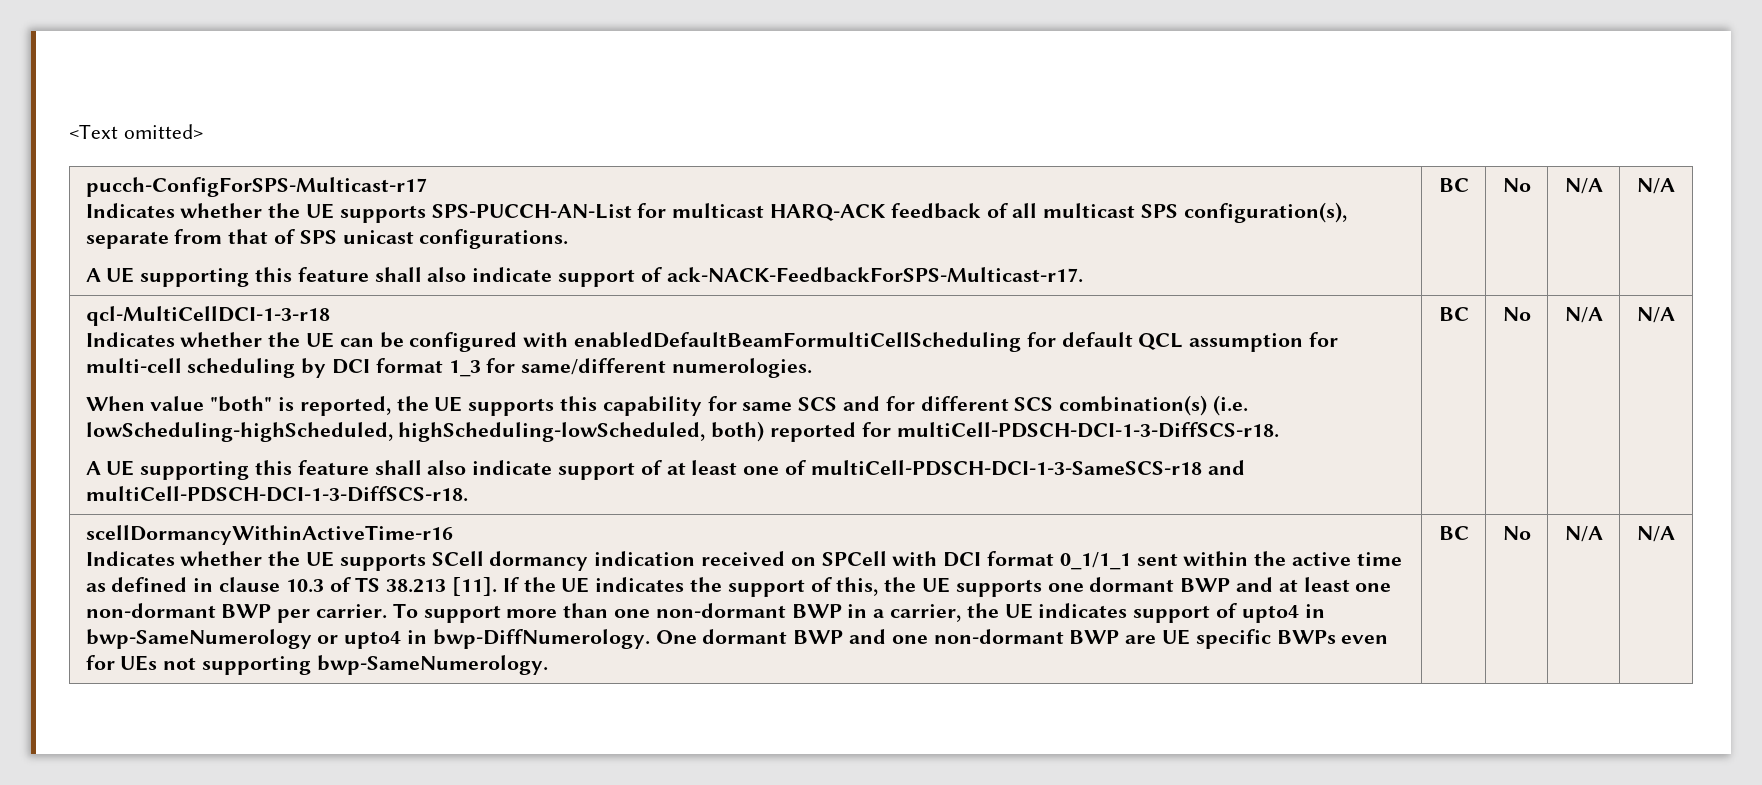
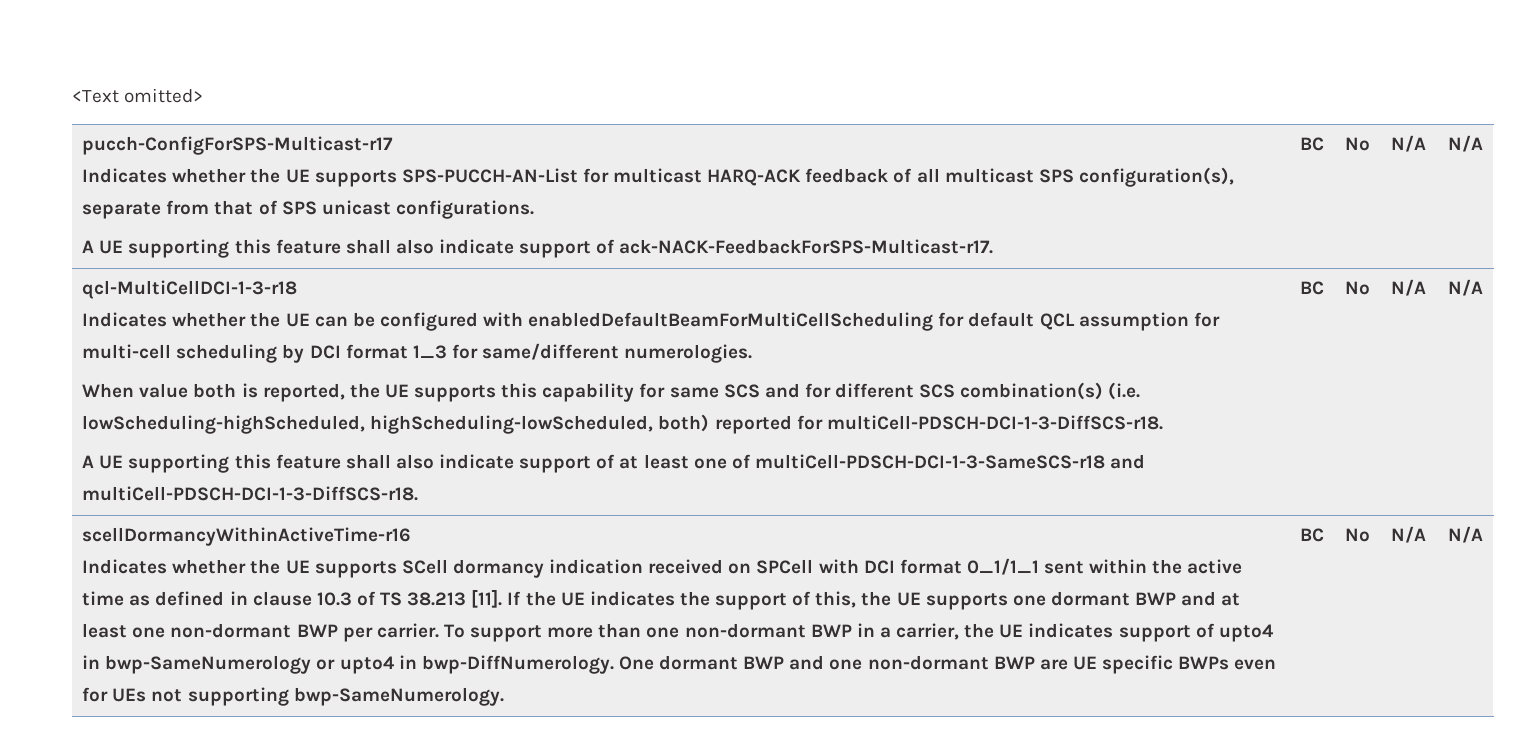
- Indicates whether the UE can be configured with enabledDefaultBeamFormultiCellScheduling for default QCL assumption for multi-cell scheduling by DCI format 1_3 for same/different numerologies.
+ Indicates whether the UE can be configured with enabledDefaultBeamForMultiCellScheduling for default QCL assumption for multi-cell scheduling by DCI format 1_3 for same/different numerologies.
- When value "both" is reported, the UE supports this capability for same SCS and for different SCS combination(s) (i.e. lowScheduling-highScheduled, highScheduling-lowScheduled, both) reported for multiCell-PDSCH-DCI-1-3-DiffSCS-r18.
+ When value both is reported, the UE supports this capability for same SCS and for different SCS combination(s) (i.e. lowScheduling-highScheduled, highScheduling-lowScheduled, both) reported for multiCell-PDSCH-DCI-1-3-DiffSCS-r18.

